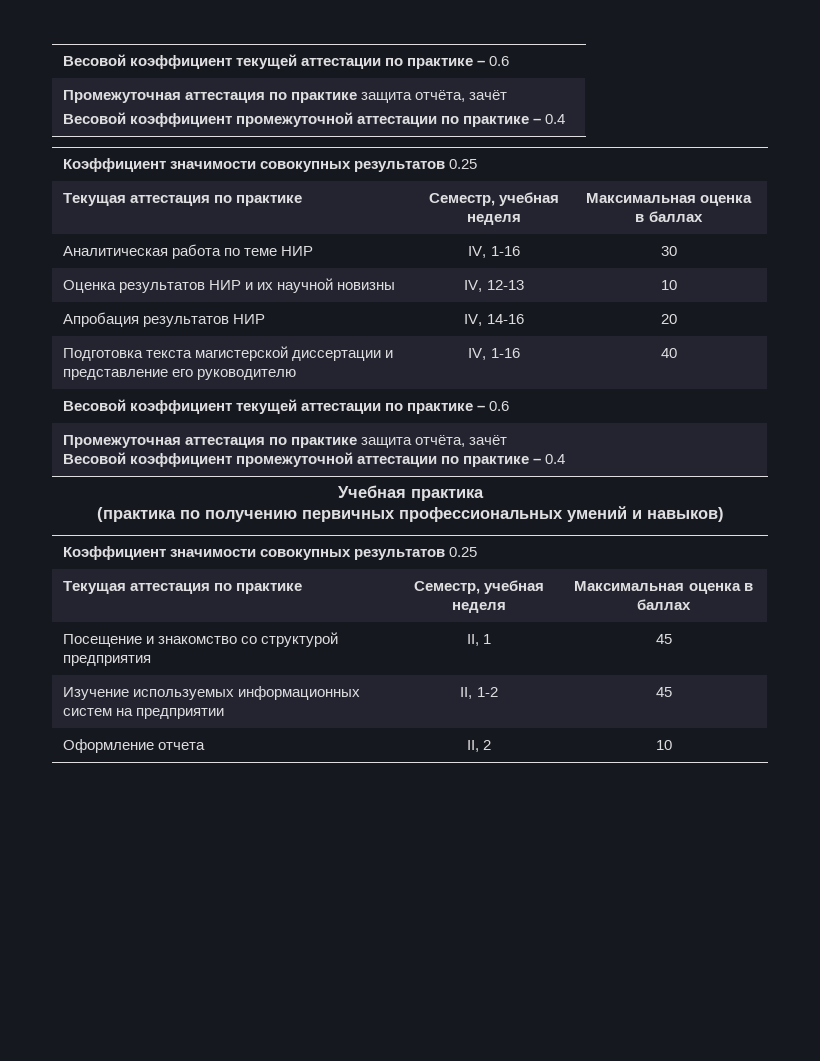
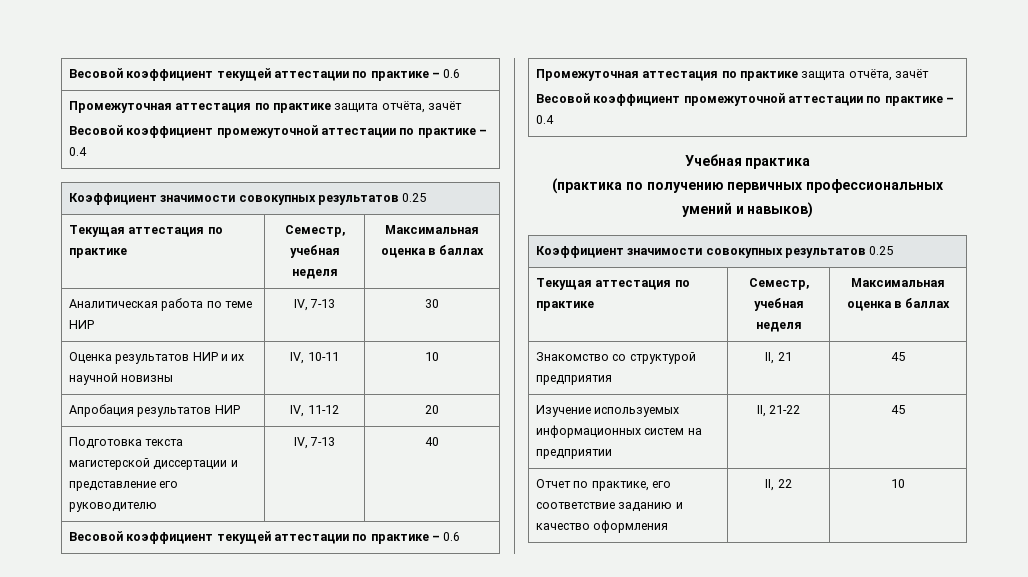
- Аналитическая работа по теме НИР | IV, 1-16 | 30
+ Аналитическая работа по теме НИР | IV, 7-13 | 30
- Оценка результатов НИР и их научной новизны | IV, 12-13 | 10
+ Оценка результатов НИР и их научной новизны | IV, 10-11 | 10
- Апробация результатов НИР | IV, 14-16 | 20
+ Апробация результатов НИР | IV, 11-12 | 20
- Подготовка текста магистерской диссертации и представление его руководителю | IV, 1-16 | 40
+ Подготовка текста магистерской диссертации и представление его руководителю | IV, 7-13 | 40
- Посещение и знакомство со структурой предприятия | II, 1 | 45
+ Знакомство со структурой предприятия | II, 21 | 45
- Изучение используемых информационных систем на предприятии | II, 1-2 | 45
- Оформление отчета | II, 2 | 10
+ Изучение используемых информационных систем на предприятии | II, 21-22 | 45
+ Отчет по практике, его соответствие заданию и качество оформления | II, 22 | 10

